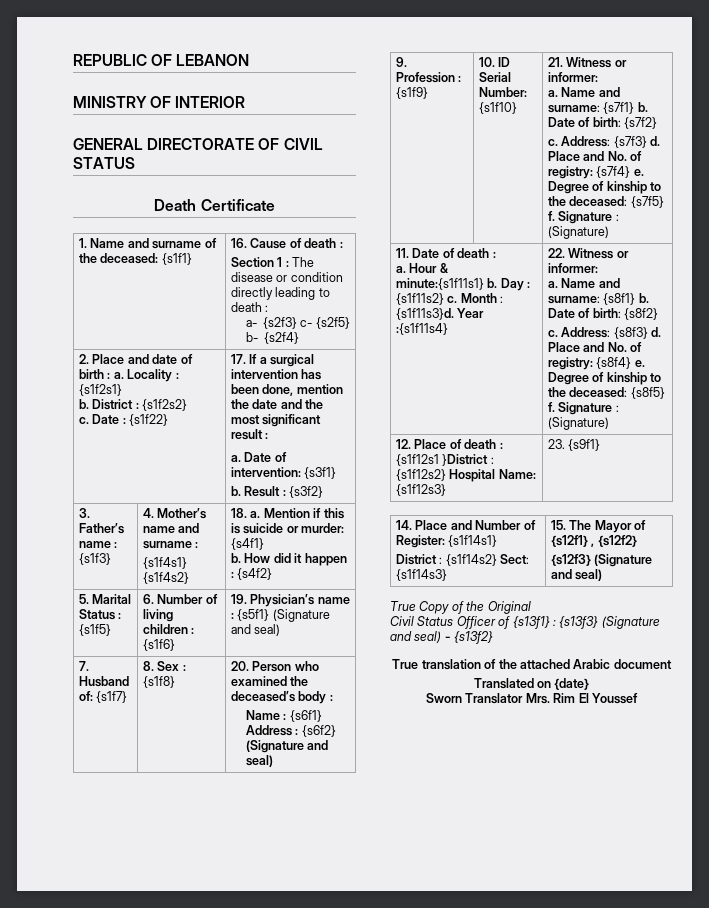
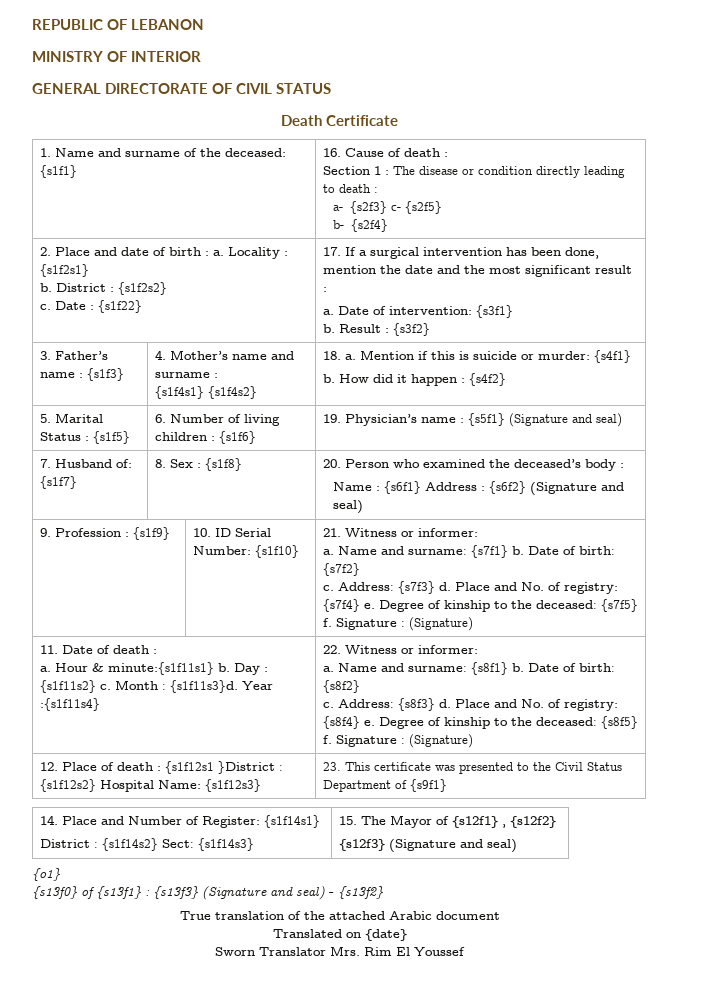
- 12. Place of death : {s1f12s1 }District : {s1f12s2} Hospital Name: {s1f12s3} | 23. {s9f1}
+ 12. Place of death : {s1f12s1 }District : {s1f12s2} Hospital Name: {s1f12s3} | 23. This certificate was presented to the Civil Status Department of {s9f1}
- True Copy of the Original
- Civil Status Officer of {s13f1} : {s13f3} (Signature and seal) - {s13f2}
+ {o1}
+ {s13f0} of {s13f1} : {s13f3} (Signature and seal) - {s13f2}

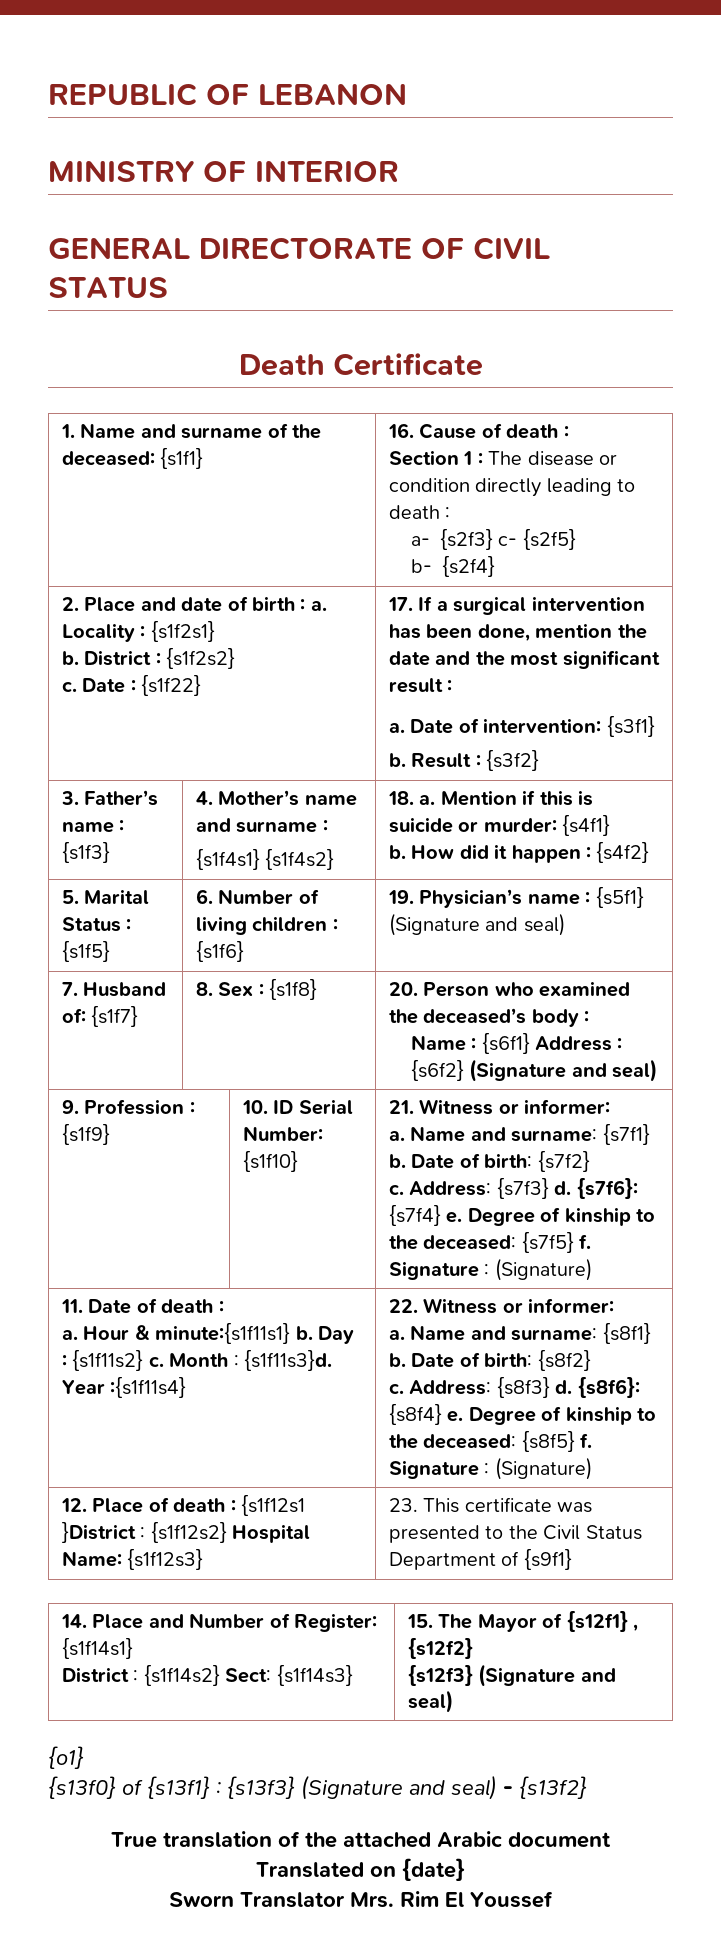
- Place and No. of registry: {s7f4} e.
+ {s7f6}: {s7f4} e.
- Place and No. of registry: {s8f4} e.
+ {s8f6}: {s8f4} e.

